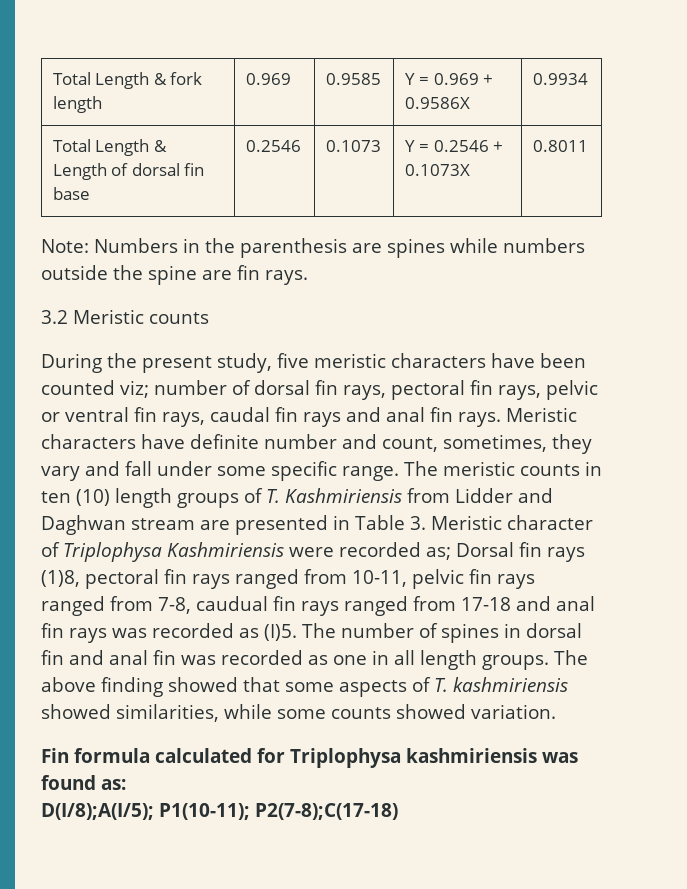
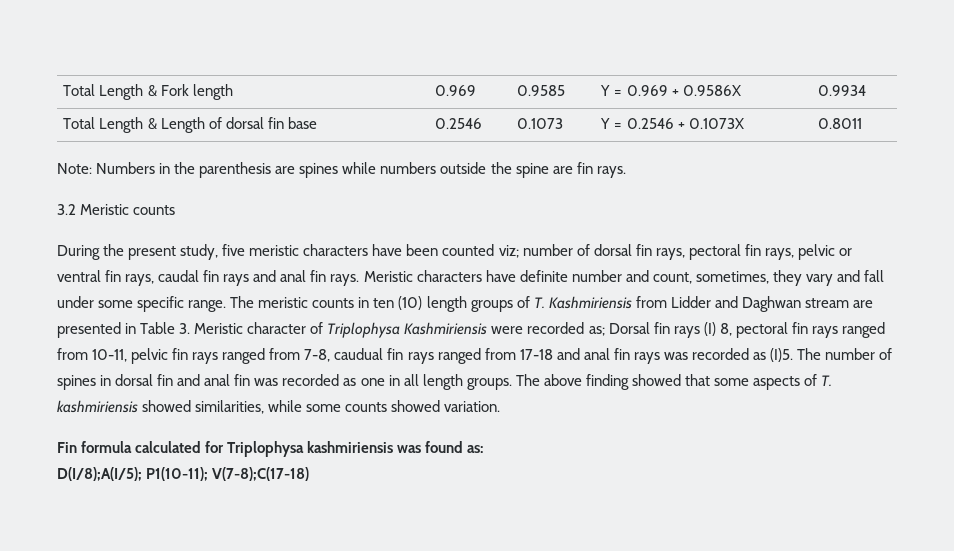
- Total Length & fork length | 0.969 | 0.9585 | Y = 0.969 + 0.9586X | 0.9934
+ Total Length & Fork length | 0.969 | 0.9585 | Y = 0.969 + 0.9586X | 0.9934
- Dorsal fin rays (1)8, pectoral fin rays ranged from 10-11, pelvic fin rays ranged from 7-8, caudual fin rays ranged from 17-18 and anal fin rays was recorded as (I)5. The number of spines in dorsal fin and anal fin was recorded as one in all length groups.
+ Dorsal fin rays (I) 8, pectoral fin rays ranged from 10-11, pelvic fin rays ranged from 7-8, caudual fin rays ranged from 17-18 and anal fin rays was recorded as (I)5. The number of spines in dorsal fin and anal fin was recorded as one in all length groups.
- D(I/8);A(I/5); P1(10-11); P2(7-8);C(17-18)
+ D(I/8);A(I/5); P1(10-11); V(7-8);C(17-18)

